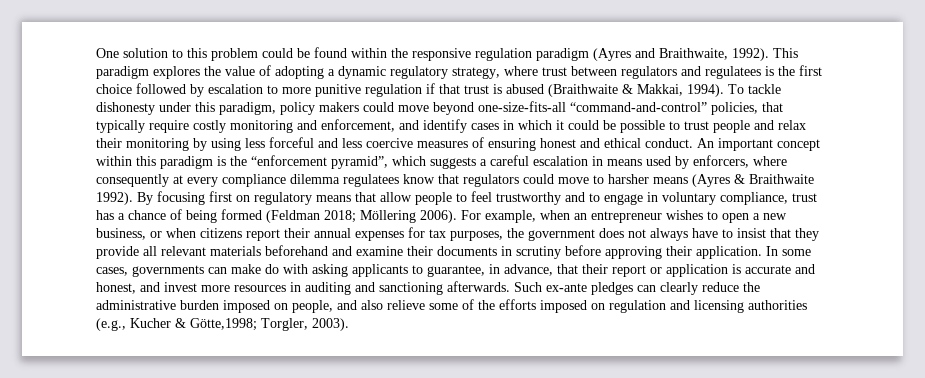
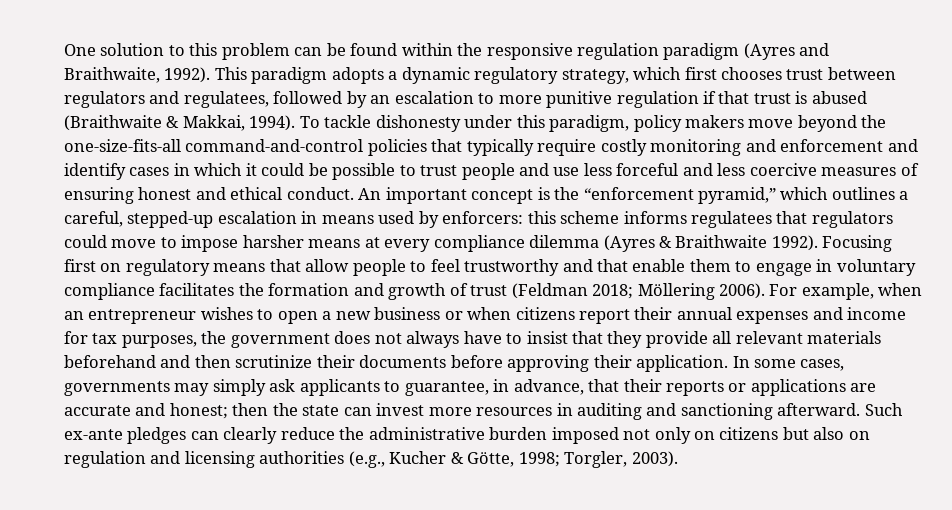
- One solution to this problem could be found within the responsive regulation paradigm (Ayres and Braithwaite, 1992).
+ One solution to this problem can be found within the responsive regulation paradigm (Ayres and Braithwaite, 1992).
- This paradigm explores the value of adopting a dynamic regulatory strategy, where trust between regulators and regulatees is the first choice followed by escalation to more punitive regulation if that trust is abused (Braithwaite & Makkai, 1994).
+ This paradigm adopts a dynamic regulatory strategy, which first chooses trust between regulators and regulatees, followed by an escalation to more punitive regulation if that trust is abused (Braithwaite & Makkai, 1994).
- To tackle dishonesty under this paradigm, policy makers could move beyond one-size-fits-all “command-and-control” policies, that typically require costly monitoring and enforcement, and identify cases in which it could be possible to trust people and relax their monitoring by using less forceful and less coercive measures of ensuring honest and ethical conduct.
+ To tackle dishonesty under this paradigm, policy makers move beyond the one-size-fits-all command-and-control policies that typically require costly monitoring and enforcement and identify cases in which it could be possible to trust people and use less forceful and less coercive measures of ensuring honest and ethical conduct.
- An important concept within this paradigm is the “enforcement pyramid”, which suggests a careful escalation in means used by enforcers, where consequently at every compliance dilemma regulatees know that regulators could move to harsher means (Ayres & Braithwaite 1992).
+ An important concept is the “enforcement pyramid,” which outlines a careful, stepped-up escalation in means used by enforcers: this scheme informs regulatees that regulators could move to impose harsher means at every compliance dilemma (Ayres & Braithwaite 1992).
- By focusing first on regulatory means that allow people to feel trustworthy and to engage in voluntary compliance, trust has a chance of being formed (Feldman 2018; Möllering 2006).
+ Focusing first on regulatory means that allow people to feel trustworthy and that enable them to engage in voluntary compliance facilitates the formation and growth of trust (Feldman 2018; Möllering 2006).
- For example, when an entrepreneur wishes to open a new business, or when citizens report their annual expenses for tax purposes, the government does not always have to insist that they provide all relevant materials beforehand and examine their documents in scrutiny before approving their application.
+ For example, when an entrepreneur wishes to open a new business or when citizens report their annual expenses and income for tax purposes, the government does not always have to insist that they provide all relevant materials beforehand and then scrutinize their documents before approving their application.
- In some cases, governments can make do with asking applicants to guarantee, in advance, that their report or application is accurate and honest, and invest more resources in auditing and sanctioning afterwards.
+ In some cases, governments may simply ask applicants to guarantee, in advance, that their reports or applications are accurate and honest; then the state can invest more resources in auditing and sanctioning afterward.
- Such ex-ante pledges can clearly reduce the administrative burden imposed on people, and also relieve some of the efforts imposed on regulation and licensing authorities (e.g., Kucher & Götte,1998; Torgler, 2003).
+ Such ex-ante pledges can clearly reduce the administrative burden imposed not only on citizens but also on regulation and licensing authorities (e.g., Kucher & Götte, 1998; Torgler, 2003).

